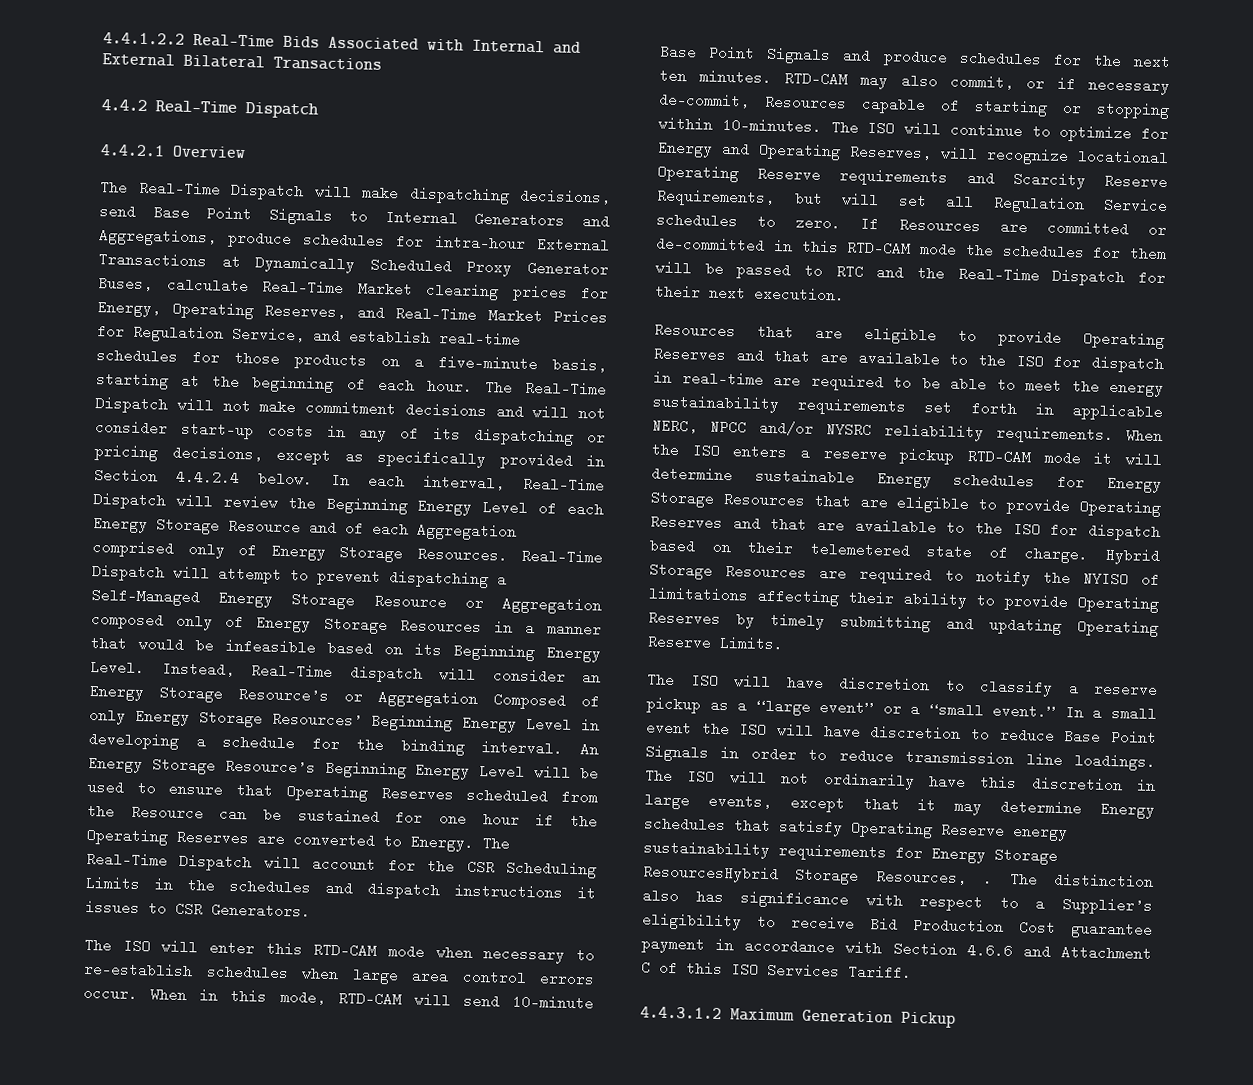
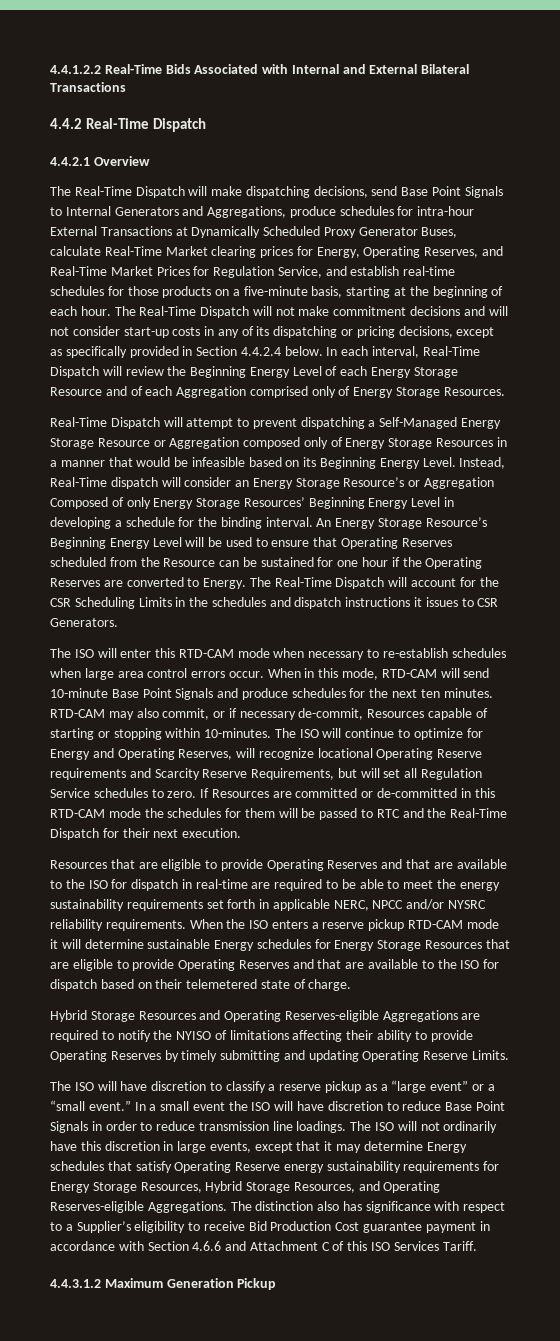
- In each interval, Real-Time Dispatch will review the Beginning Energy Level of each Energy Storage Resource and of each Aggregation comprised only of Energy Storage Resources. Real-Time Dispatch will attempt to prevent dispatching a Self-Managed Energy Storage Resource or Aggregation composed only of Energy Storage Resources in a manner that would be infeasible based on its Beginning Energy Level.
+ In each interval, Real-Time Dispatch will review the Beginning Energy Level of each Energy Storage Resource and of each Aggregation comprised only of Energy Storage Resources.
+ Real-Time Dispatch will attempt to prevent dispatching a Self-Managed Energy Storage Resource or Aggregation composed only of Energy Storage Resources in a manner that would be infeasible based on its Beginning Energy Level.
- When the ISO enters a reserve pickup RTD-CAM mode it will determine sustainable Energy schedules for Energy Storage Resources that are eligible to provide Operating Reserves and that are available to the ISO for dispatch based on their telemetered state of charge. Hybrid Storage Resources are required to notify the NYISO of limitations affecting their ability to provide Operating Reserves by timely submitting and updating Operating Reserve Limits.
+ When the ISO enters a reserve pickup RTD-CAM mode it will determine sustainable Energy schedules for Energy Storage Resources that are eligible to provide Operating Reserves and that are available to the ISO for dispatch based on their telemetered state of charge.
+ Hybrid Storage Resources and Operating Reserves-eligible Aggregations are required to notify the NYISO of limitations affecting their ability to provide Operating Reserves by timely submitting and updating Operating Reserve Limits.
- The ISO will not ordinarily have this discretion in large events, except that it may determine Energy schedules that satisfy Operating Reserve energy sustainability requirements for Energy Storage ResourcesHybrid Storage Resources, .
+ The ISO will not ordinarily have this discretion in large events, except that it may determine Energy schedules that satisfy Operating Reserve energy sustainability requirements for Energy Storage Resources, Hybrid Storage Resources, and Operating Reserves-eligible Aggregations.

